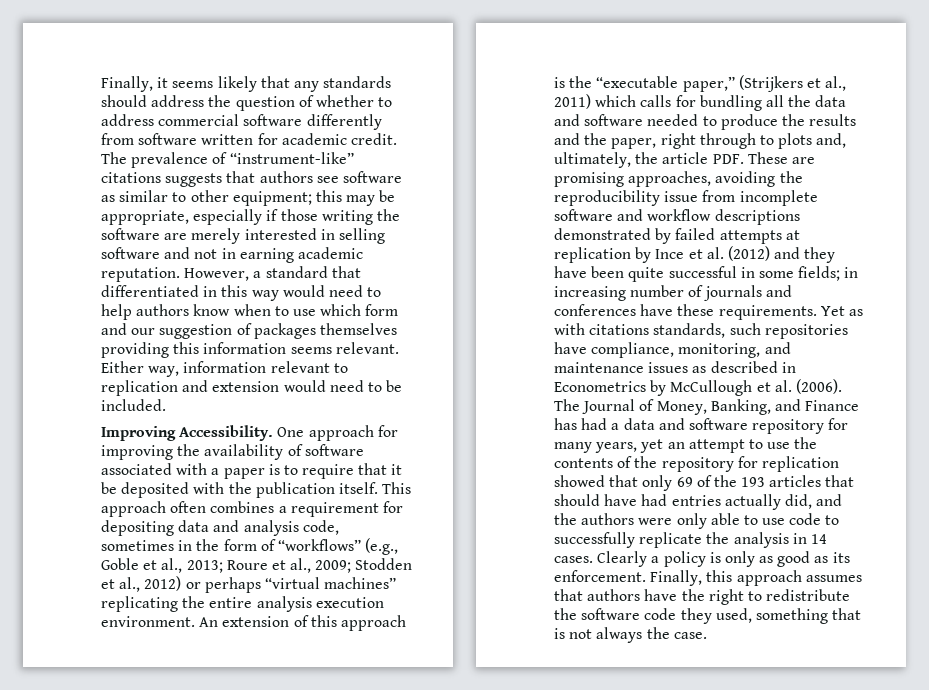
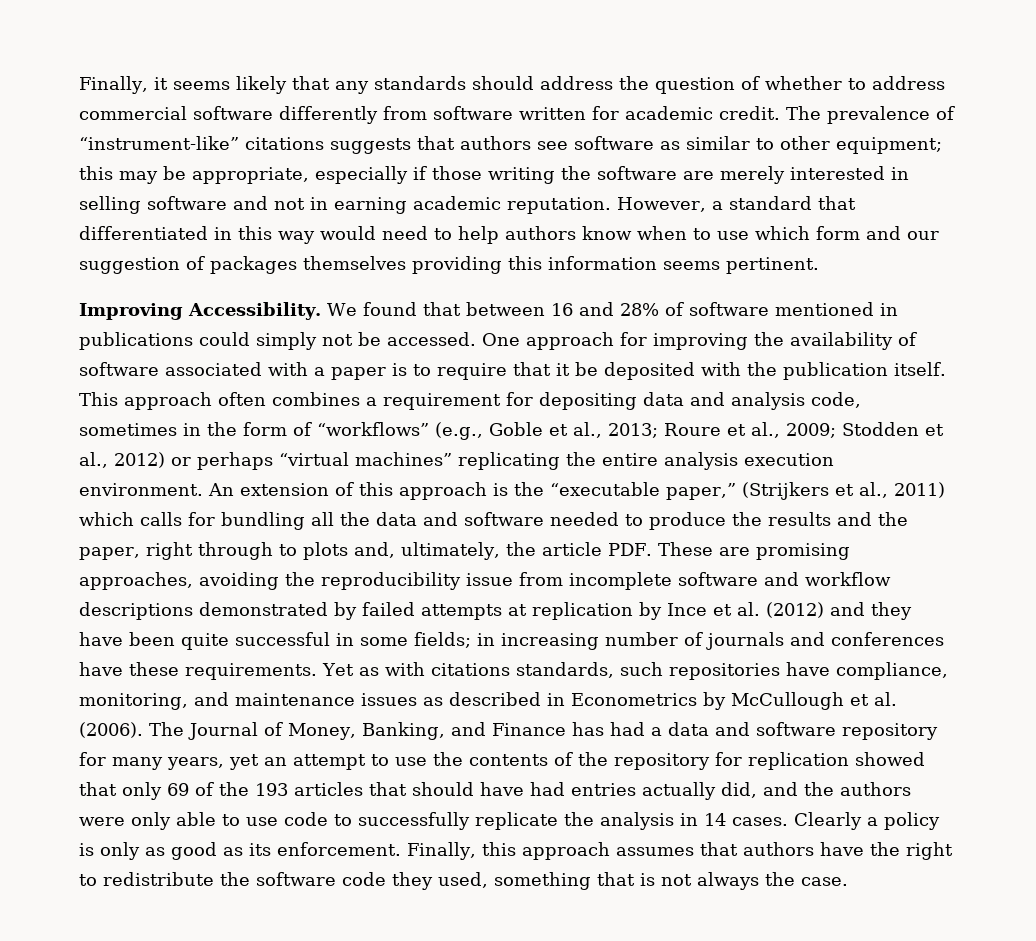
- However, a standard that differentiated in this way would need to help authors know when to use which form and our suggestion of packages themselves providing this information seems relevant. Either way, information relevant to replication and extension would need to be included.
- Improving Accessibility.
+ However, a standard that differentiated in this way would need to help authors know when to use which form and our suggestion of packages themselves providing this information seems pertinent.
+ Improving Accessibility. We found that between 16 and 28% of software mentioned in publications could simply not be accessed.

